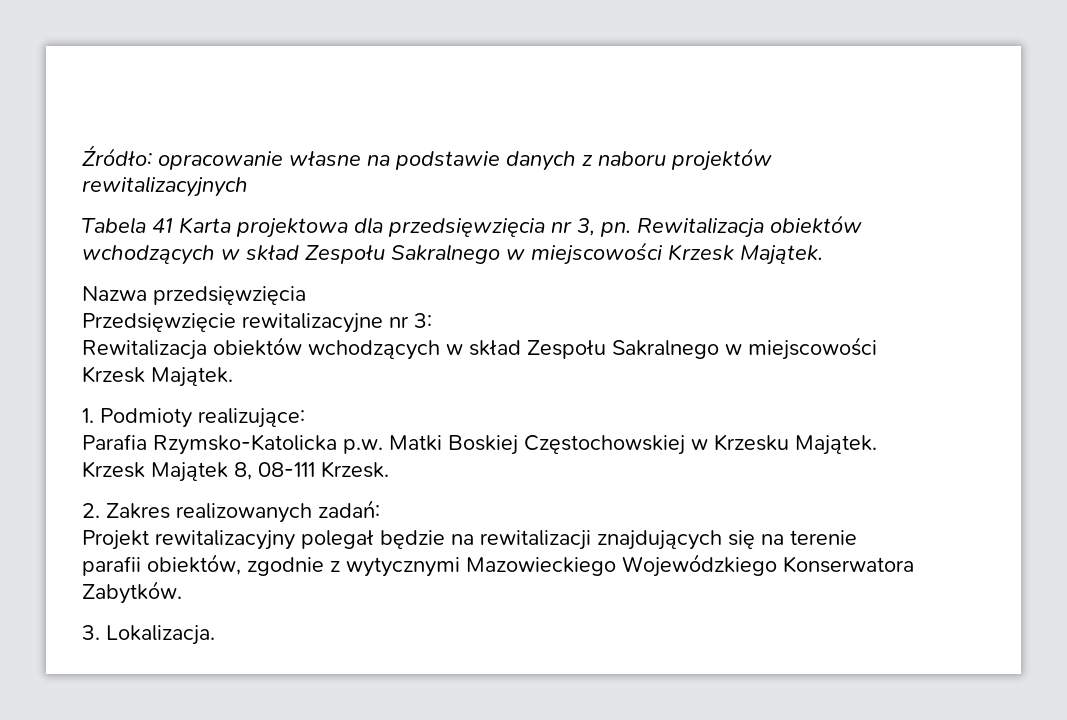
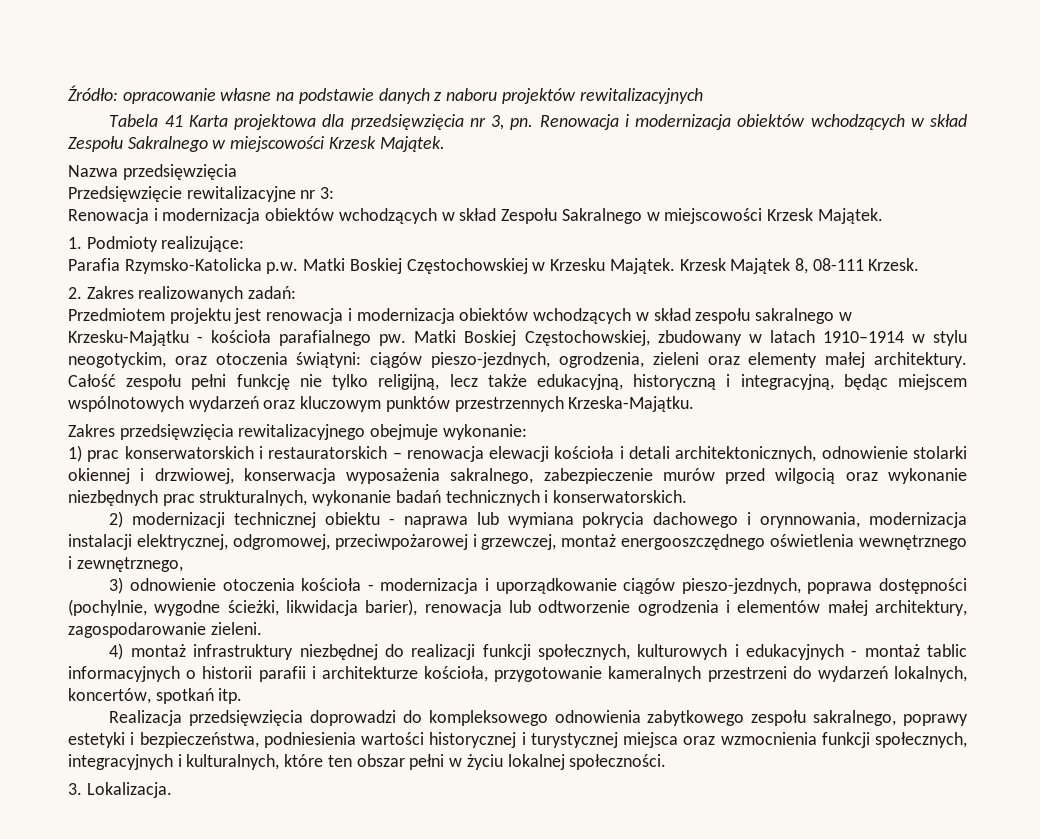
- Tabela 41 Karta projektowa dla przedsięwzięcia nr 3, pn. Rewitalizacja obiektów wchodzących w skład Zespołu Sakralnego w miejscowości Krzesk Majątek.
+ Tabela 41 Karta projektowa dla przedsięwzięcia nr 3, pn. Renowacja i modernizacja obiektów wchodzących w skład Zespołu Sakralnego w miejscowości Krzesk Majątek.
  Przedsięwzięcie rewitalizacyjne nr 3:
- Rewitalizacja obiektów wchodzących w skład Zespołu Sakralnego w miejscowości Krzesk Majątek.
+ Renowacja i modernizacja obiektów wchodzących w skład Zespołu Sakralnego w miejscowości Krzesk Majątek.
- Projekt rewitalizacyjny polegał będzie na rewitalizacji znajdujących się na terenie parafii obiektów, zgodnie z wytycznymi Mazowieckiego Wojewódzkiego Konserwatora Zabytków.
+ Przedmiotem projektu jest renowacja i modernizacja obiektów wchodzących w skład zespołu sakralnego w Krzesku-Majątku - kościoła parafialnego pw. Matki Boskiej Częstochowskiej, zbudowany w latach 1910–1914 w stylu neogotyckim, oraz otoczenia świątyni: ciągów pieszo-jezdnych, ogrodzenia, zieleni oraz elementy małej architektury. Całość zespołu pełni funkcję nie tylko religijną, lecz także edukacyjną, historyczną i integracyjną, będąc miejscem wspólnotowych wydarzeń oraz kluczowym punktów przestrzennych Krzeska-Majątku.
+ Zakres przedsięwzięcia rewitalizacyjnego obejmuje wykonanie:
+ 1) prac konserwatorskich i restauratorskich – renowacja elewacji kościoła i detali architektonicznych, odnowienie stolarki okiennej i drzwiowej, konserwacja wyposażenia sakralnego, zabezpieczenie murów przed wilgocią oraz wykonanie niezbędnych prac strukturalnych, wykonanie badań technicznych i konserwatorskich.
+ 2) modernizacji technicznej obiektu - naprawa lub wymiana pokrycia dachowego i orynnowania, modernizacja instalacji elektrycznej, odgromowej, przeciwpożarowej i grzewczej, montaż energooszczędnego oświetlenia wewnętrznego i zewnętrznego,
+ 3) odnowienie otoczenia kościoła - modernizacja i uporządkowanie ciągów pieszo-jezdnych, poprawa dostępności (pochylnie, wygodne ścieżki, likwidacja barier), renowacja lub odtworzenie ogrodzenia i elementów małej architektury, zagospodarowanie zieleni.
+ 4) montaż infrastruktury niezbędnej do realizacji funkcji społecznych, kulturowych i edukacyjnych - montaż tablic informacyjnych o historii parafii i architekturze kościoła, przygotowanie kameralnych przestrzeni do wydarzeń lokalnych, koncertów, spotkań itp.
+ Realizacja przedsięwzięcia doprowadzi do kompleksowego odnowienia zabytkowego zespołu sakralnego, poprawy estetyki i bezpieczeństwa, podniesienia wartości historycznej i turystycznej miejsca oraz wzmocnienia funkcji społecznych, integracyjnych i kulturalnych, które ten obszar pełni w życiu lokalnej społeczności.

